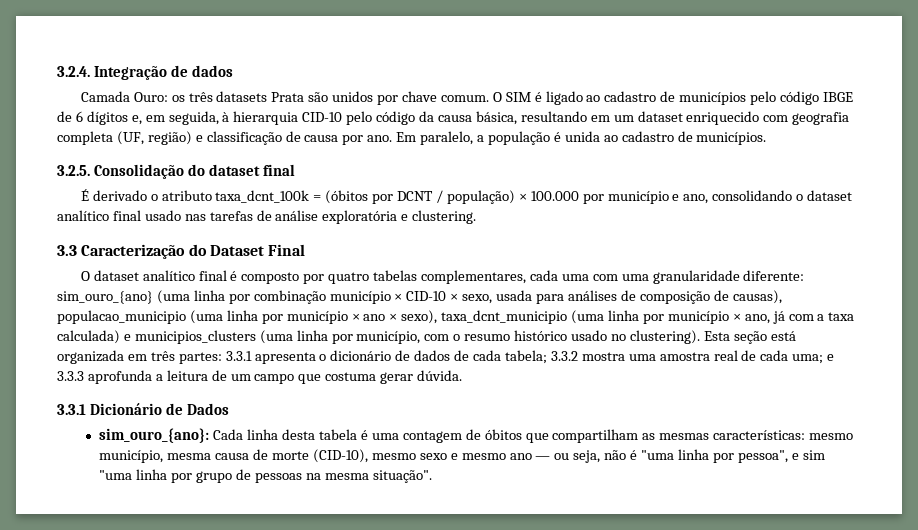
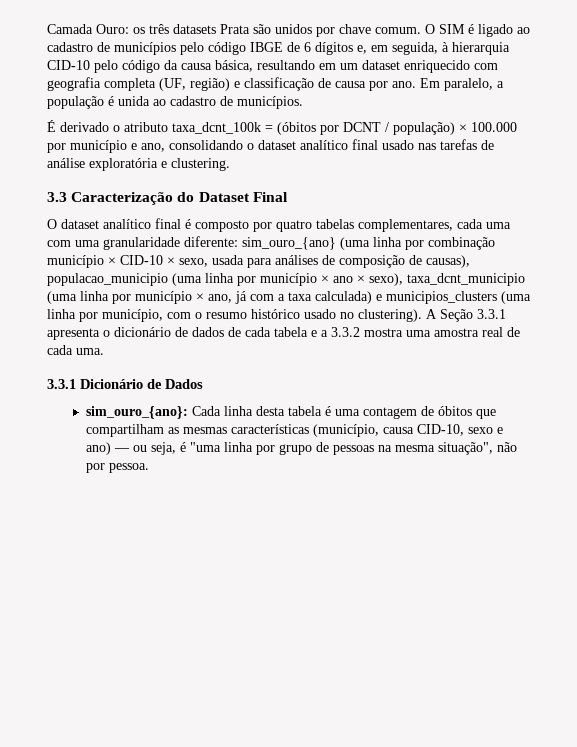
- 3.2.4. Integração de dados
- 3.2.5. Consolidação do dataset final
- Esta seção está organizada em três partes: 3.3.1 apresenta o dicionário de dados de cada tabela; 3.3.2 mostra uma amostra real de cada uma; e 3.3.3 aprofunda a leitura de um campo que costuma gerar dúvida.
+ A Seção 3.3.1 apresenta o dicionário de dados de cada tabela e a 3.3.2 mostra uma amostra real de cada uma.
- sim_ouro_{ano}: Cada linha desta tabela é uma contagem de óbitos que compartilham as mesmas características: mesmo município, mesma causa de morte (CID-10), mesmo sexo e mesmo ano — ou seja, não é "uma linha por pessoa", e sim "uma linha por grupo de pessoas na mesma situação".
+ sim_ouro_{ano}: Cada linha desta tabela é uma contagem de óbitos que compartilham as mesmas características (município, causa CID-10, sexo e ano) — ou seja, é "uma linha por grupo de pessoas na mesma situação", não por pessoa.

